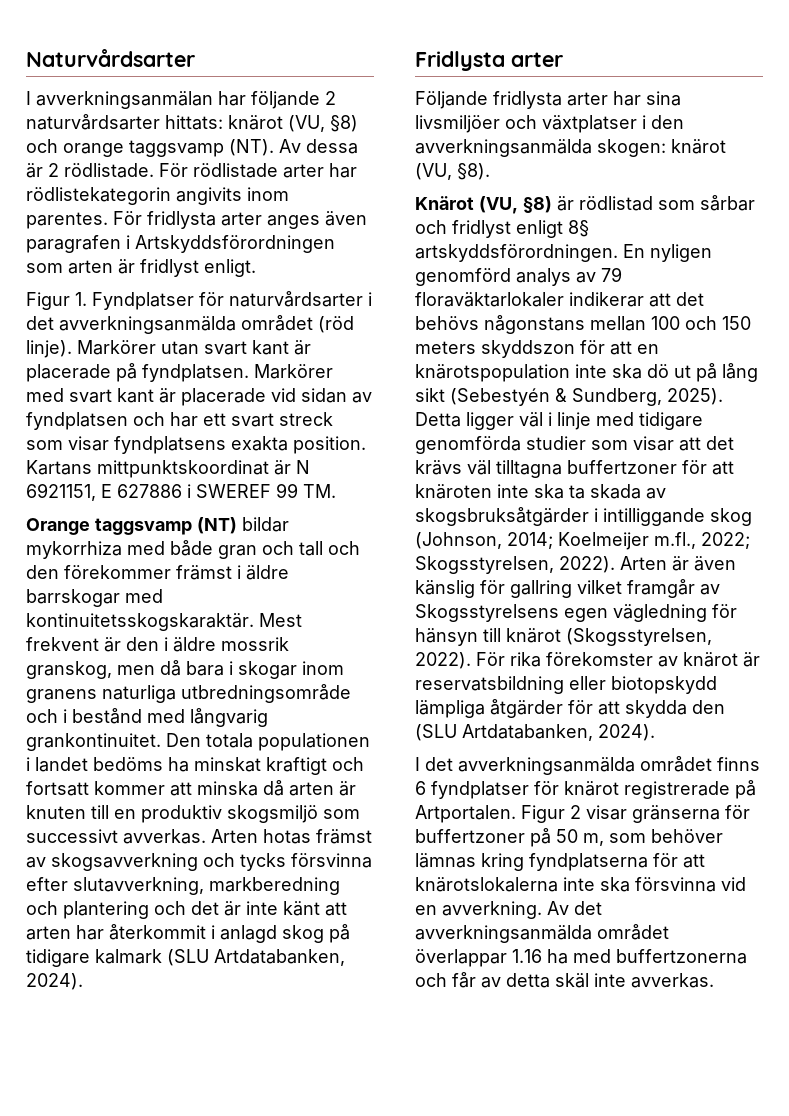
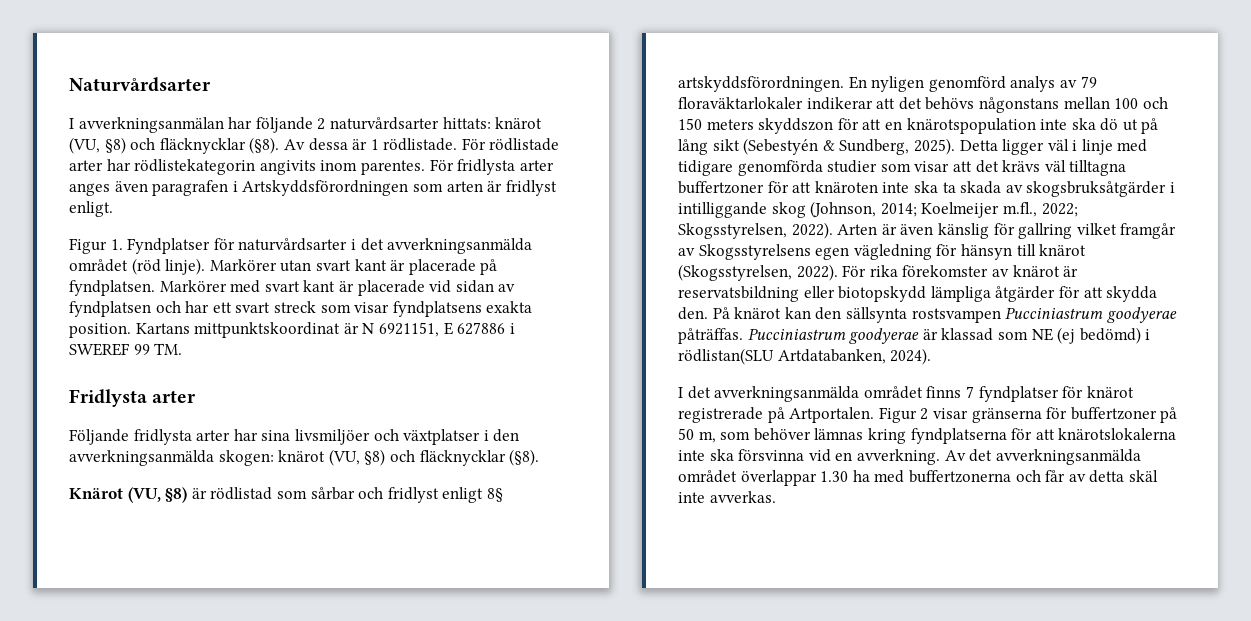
- I avverkningsanmälan har följande 2 naturvårdsarter hittats: knärot (VU, §8) och orange taggsvamp (NT). Av dessa är 2 rödlistade.
+ I avverkningsanmälan har följande 2 naturvårdsarter hittats: knärot (VU, §8) och fläcknycklar (§8). Av dessa är 1 rödlistade.
- Orange taggsvamp (NT) bildar mykorrhiza med både gran och tall och den förekommer främst i äldre barrskogar med kontinuitetsskogskaraktär. Mest frekvent är den i äldre mossrik granskog, men då bara i skogar inom granens naturliga utbredningsområde och i bestånd med långvarig grankontinuitet. Den totala populationen i landet bedöms ha minskat kraftigt och fortsatt kommer att minska då arten är knuten till en produktiv skogsmiljö som successivt avverkas. Arten hotas främst av skogsavverkning och tycks försvinna efter slutavverkning, markberedning och plantering och det är inte känt att arten har återkommit i anlagd skog på tidigare kalmark (SLU Artdatabanken, 2024).
- Följande fridlysta arter har sina livsmiljöer och växtplatser i den avverkningsanmälda skogen: knärot (VU, §8).
+ Följande fridlysta arter har sina livsmiljöer och växtplatser i den avverkningsanmälda skogen: knärot (VU, §8) och fläcknycklar (§8).
- För rika förekomster av knärot är reservatsbildning eller biotopskydd lämpliga åtgärder för att skydda den (SLU Artdatabanken, 2024).
+ För rika förekomster av knärot är reservatsbildning eller biotopskydd lämpliga åtgärder för att skydda den. På knärot kan den sällsynta rostsvampen Pucciniastrum goodyerae påträffas. Pucciniastrum goodyerae är klassad som NE (ej bedömd) i rödlistan(SLU Artdatabanken, 2024).
- I det avverkningsanmälda området finns 6 fyndplatser för knärot registrerade på Artportalen.
+ I det avverkningsanmälda området finns 7 fyndplatser för knärot registrerade på Artportalen.
- Av det avverkningsanmälda området överlappar 1.16 ha med buffertzonerna och får av detta skäl inte avverkas.
+ Av det avverkningsanmälda området överlappar 1.30 ha med buffertzonerna och får av detta skäl inte avverkas.

